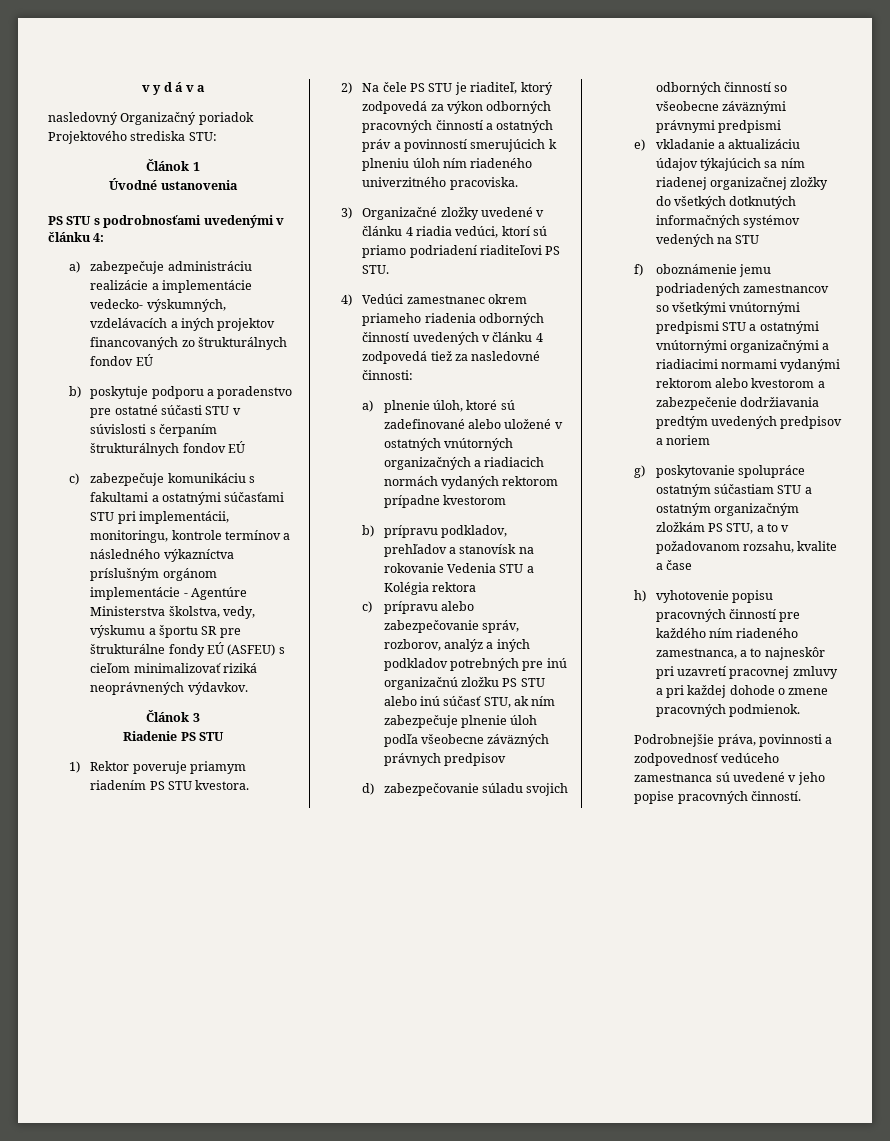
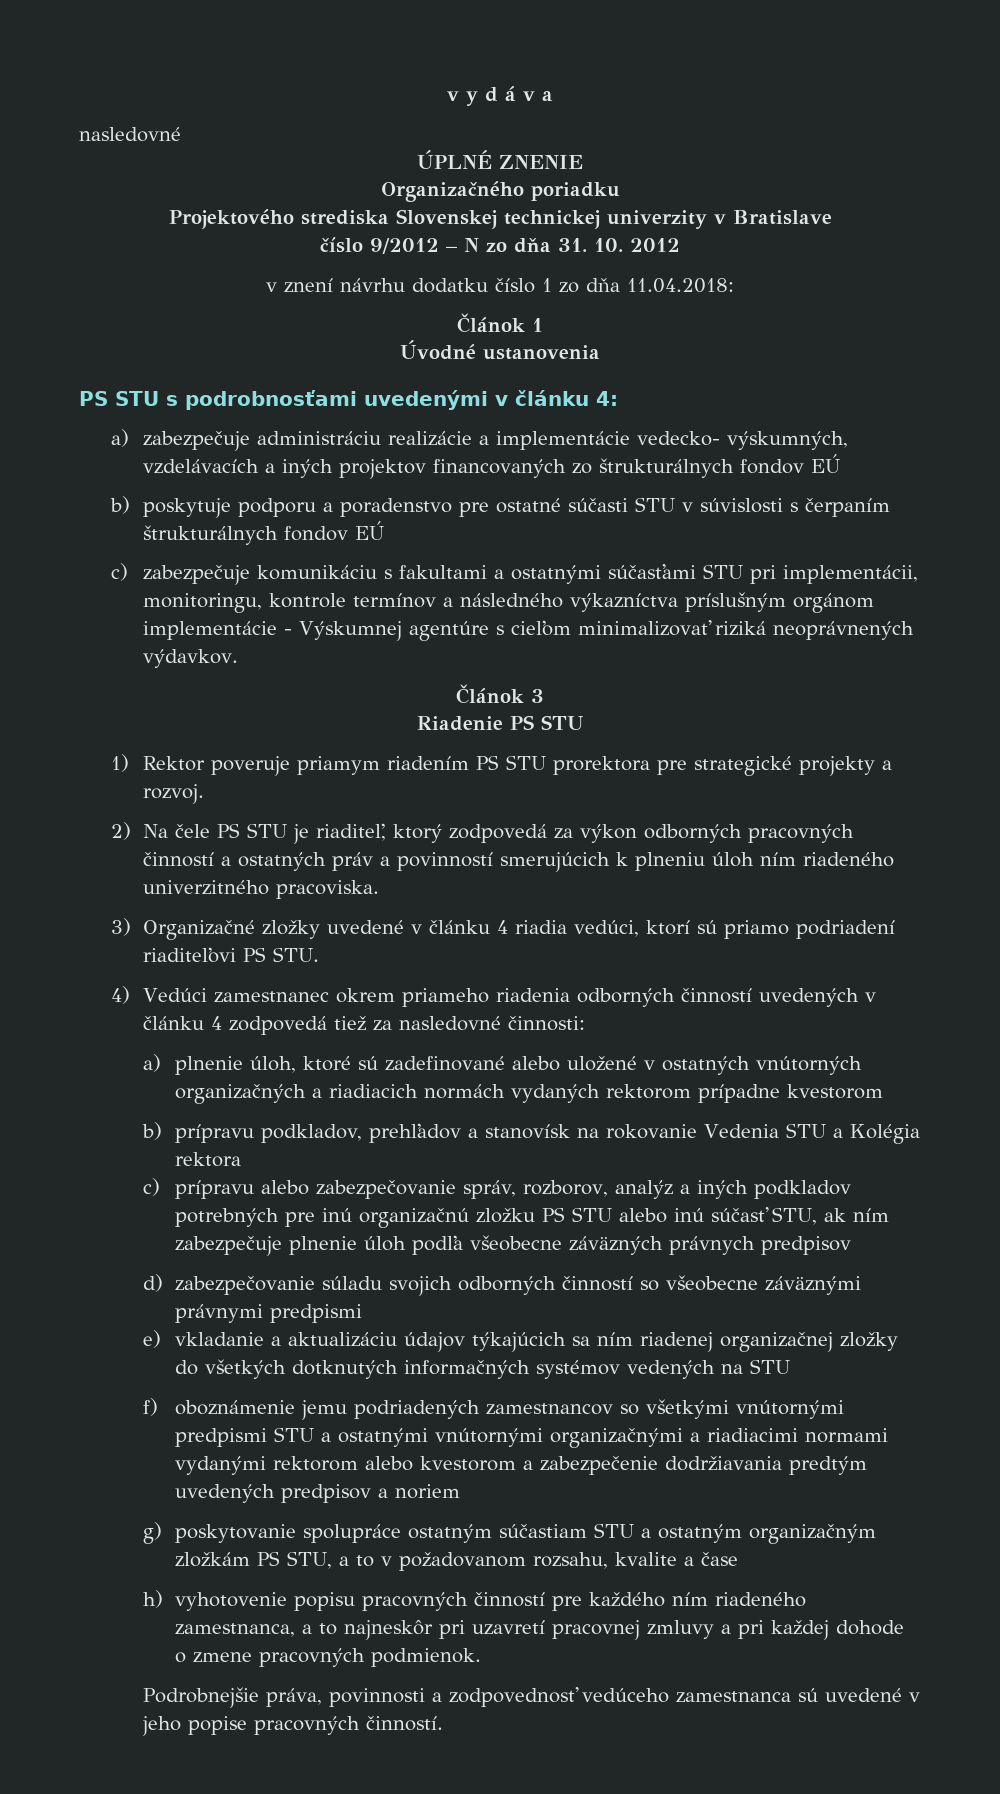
  v y d á v a
- nasledovný Organizačný poriadok Projektového strediska STU:
+ nasledovné
+ ÚPLNÉ ZNENIE
+ Organizačného poriadku
+ Projektového strediska Slovenskej technickej univerzity v Bratislave
+ číslo 9/2012 – N zo dňa 31. 10. 2012
+ v znení návrhu dodatku číslo 1 zo dňa 11.04.2018:
- c) zabezpečuje komunikáciu s fakultami a ostatnými súčasťami STU pri implementácii, monitoringu, kontrole termínov a následného výkazníctva príslušným orgánom implementácie - Agentúre Ministerstva školstva, vedy, výskumu a športu SR pre štrukturálne fondy EÚ (ASFEU) s cieľom minimalizovať riziká neoprávnených výdavkov.
+ c) zabezpečuje komunikáciu s fakultami a ostatnými súčasťami STU pri implementácii, monitoringu, kontrole termínov a následného výkazníctva príslušným orgánom implementácie - Výskumnej agentúre s cieľom minimalizovať riziká neoprávnených výdavkov.
- 1) Rektor poveruje priamym riadením PS STU kvestora.
+ 1) Rektor poveruje priamym riadením PS STU prorektora pre strategické projekty a rozvoj.

